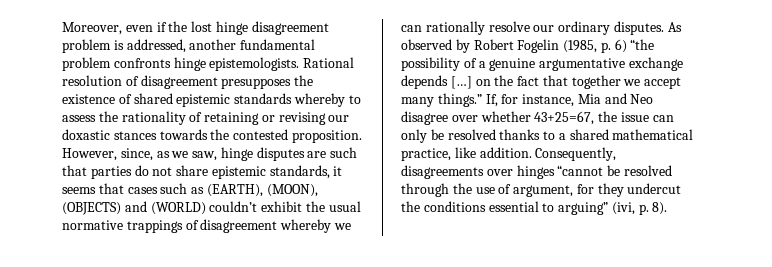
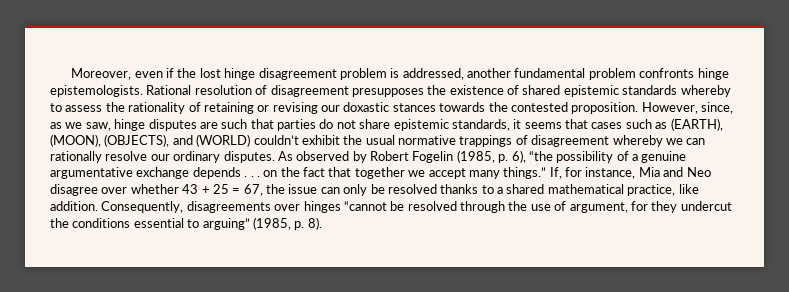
- However, since, as we saw, hinge disputes are such that parties do not share epistemic standards, it seems that cases such as (EARTH), (MOON), (OBJECTS) and (WORLD) couldn’t exhibit the usual normative trappings of disagreement whereby we can rationally resolve our ordinary disputes.
+ However, since, as we saw, hinge disputes are such that parties do not share epistemic standards, it seems that cases such as (EARTH), (MOON), (OBJECTS), and (WORLD) couldn’t exhibit the usual normative trappings of disagreement whereby we can rationally resolve our ordinary disputes.
- As observed by Robert Fogelin (1985, p. 6) “the possibility of a genuine argumentative exchange depends […] on the fact that together we accept many things.”
+ As observed by Robert Fogelin (1985, p. 6), “the possibility of a genuine argumentative exchange depends . . . on the fact that together we accept many things.”
- If, for instance, Mia and Neo disagree over whether 43+25=67, the issue can only be resolved thanks to a shared mathematical practice, like addition.
+ If, for instance, Mia and Neo disagree over whether 43 + 25 = 67, the issue can only be resolved thanks to a shared mathematical practice, like addition.
- Consequently, disagreements over hinges “cannot be resolved through the use of argument, for they undercut the conditions essential to arguing” (ivi, p. 8).
+ Consequently, disagreements over hinges “cannot be resolved through the use of argument, for they undercut the conditions essential to arguing” (1985, p. 8).

